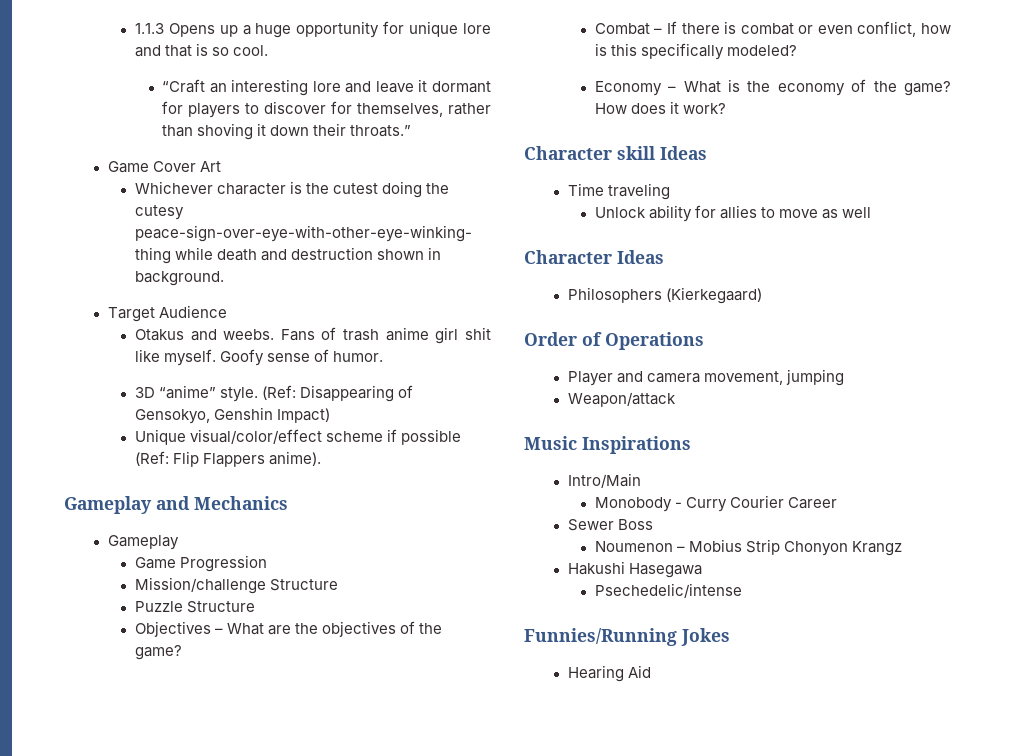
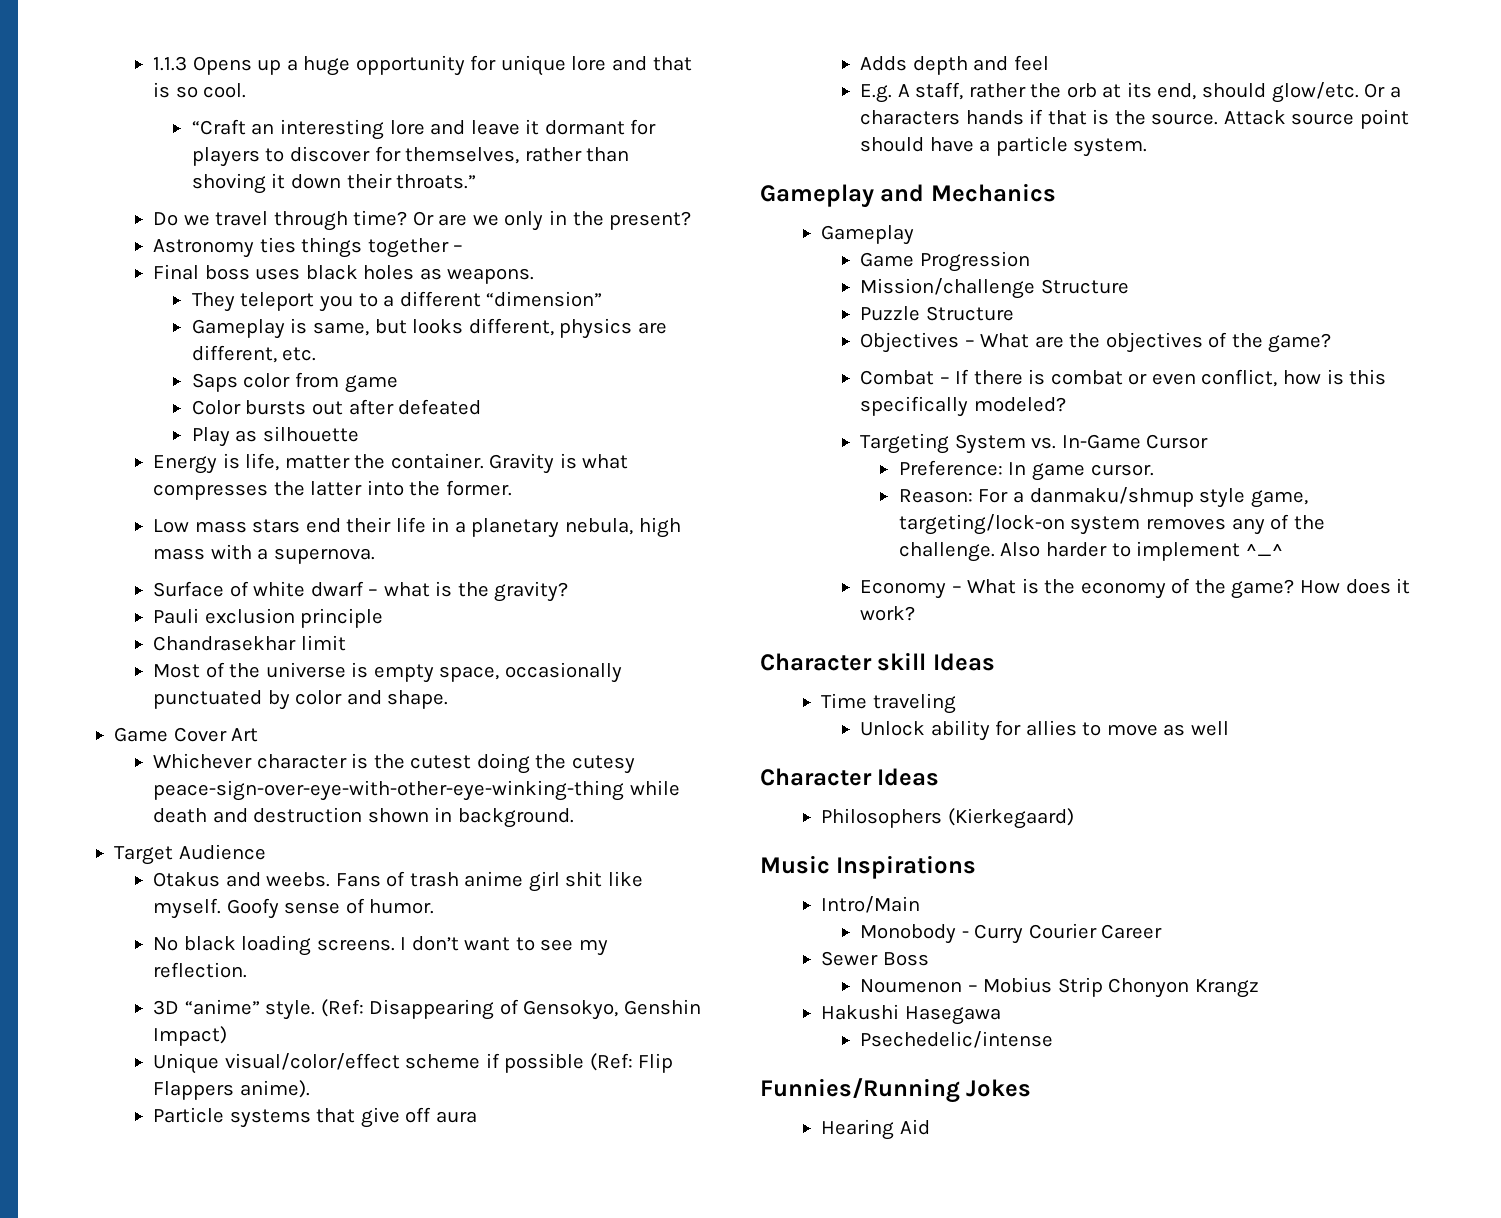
+ Do we travel through time? Or are we only in the present?
+ Astronomy ties things together –
+ Final boss uses black holes as weapons.
+ They teleport you to a different “dimension”
+ Gameplay is same, but looks different, physics are different, etc.
+ Saps color from game
+ Color bursts out after defeated
+ Play as silhouette
+ Energy is life, matter the container. Gravity is what compresses the latter into the former.
+ Low mass stars end their life in a planetary nebula, high mass with a supernova.
+ Surface of white dwarf – what is the gravity?
+ Pauli exclusion principle
+ Chandrasekhar limit
+ Most of the universe is empty space, occasionally punctuated by color and shape.
+ No black loading screens. I don’t want to see my reflection.
+ Particle systems that give off aura
+ Adds depth and feel
+ E.g. A staff, rather the orb at its end, should glow/etc. Or a characters hands if that is the source. Attack source point should have a particle system.
+ Targeting System vs. In-Game Cursor
+ Preference: In game cursor.
+ Reason: For a danmaku/shmup style game, targeting/lock-on system removes any of the challenge. Also harder to implement ^_^
- Order of Operations
- Player and camera movement, jumping
- Weapon/attack

